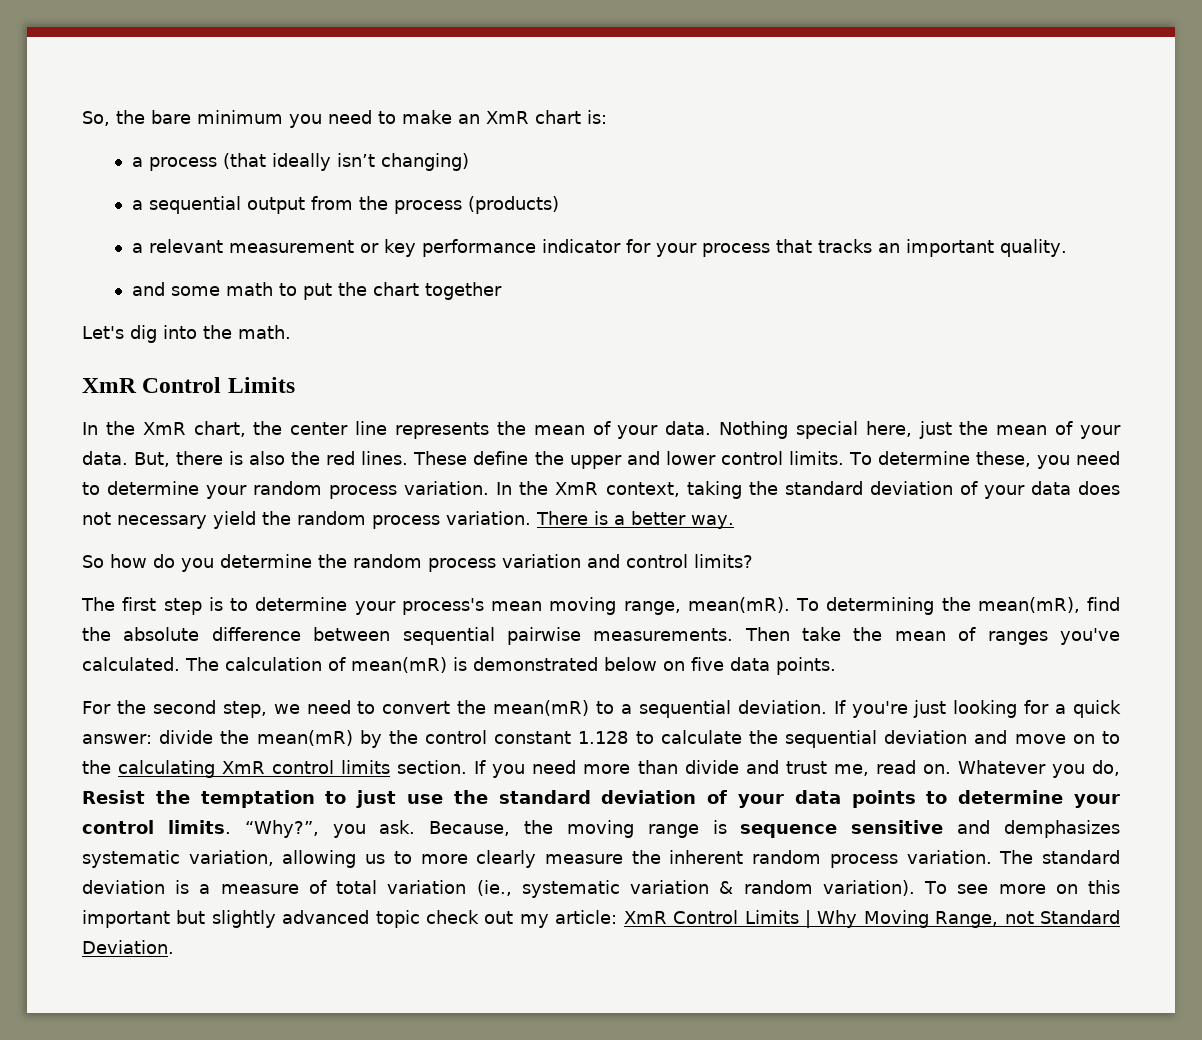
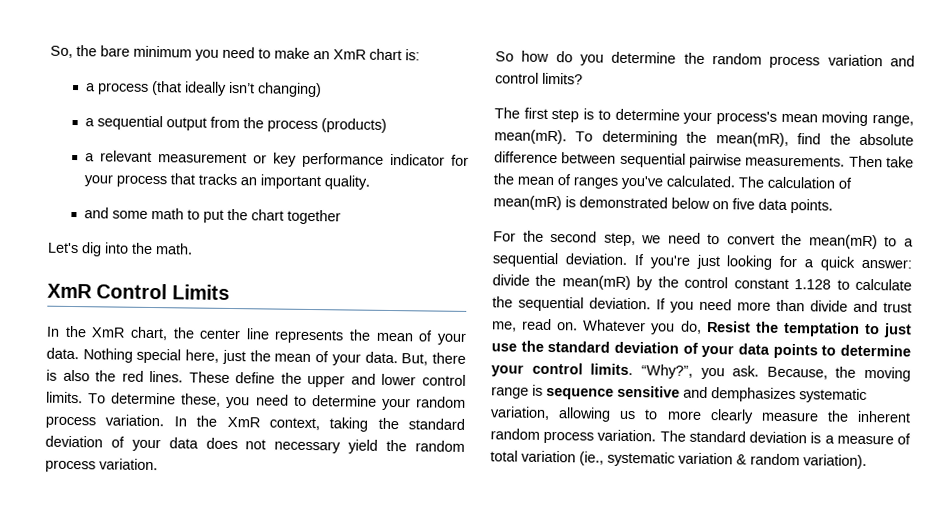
- There is a better way.
- If you're just looking for a quick answer: divide the mean(mR) by the control constant 1.128 to calculate the sequential deviation and move on to the calculating XmR control limits section.
+ If you're just looking for a quick answer: divide the mean(mR) by the control constant 1.128 to calculate the sequential deviation.
- To see more on this important but slightly advanced topic check out my article: XmR Control Limits | Why Moving Range, not Standard Deviation.

